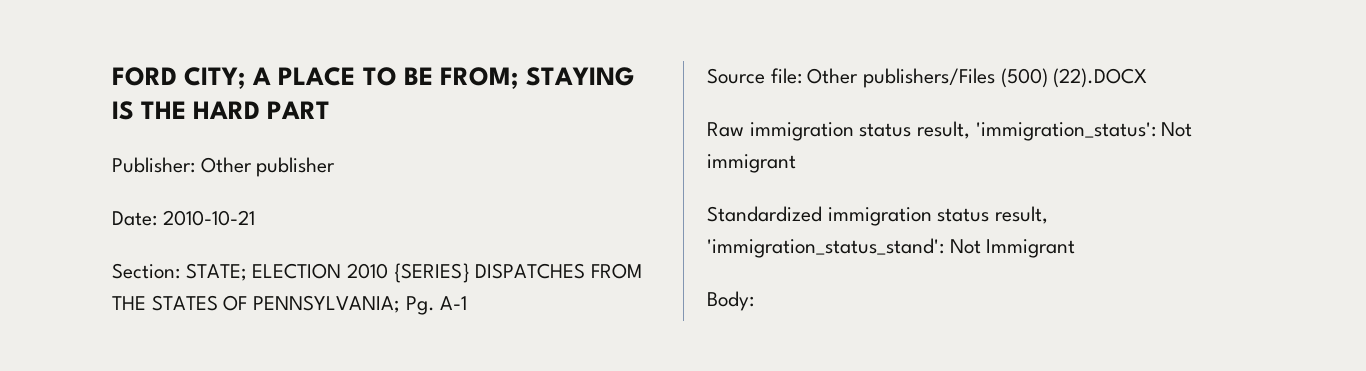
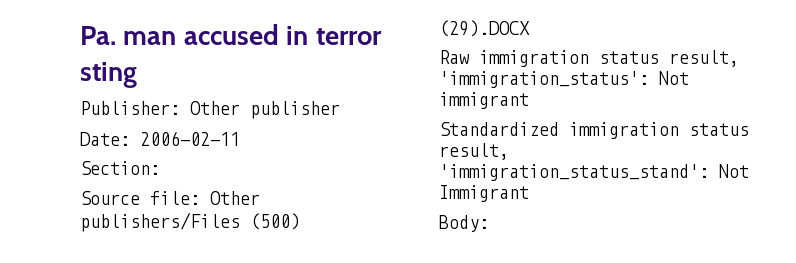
- FORD CITY; A PLACE TO BE FROM; STAYING IS THE HARD PART
+ Pa. man accused in terror sting
- Date: 2010-10-21
+ Date: 2006-02-11
- Section: STATE; ELECTION 2010 {SERIES} DISPATCHES FROM THE STATES OF PENNSYLVANIA; Pg. A-1
+ Section:
- Source file: Other publishers/Files (500) (22).DOCX
+ Source file: Other publishers/Files (500) (29).DOCX

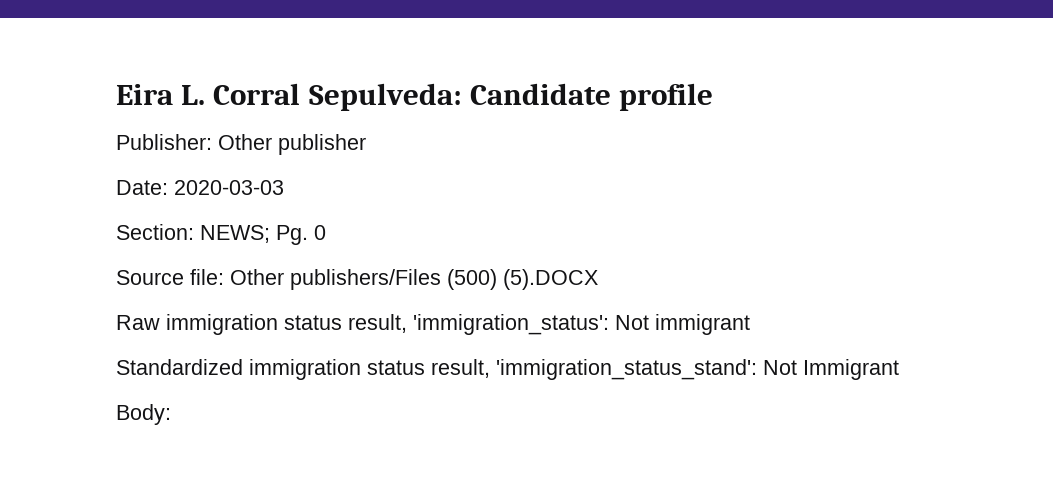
- Pa. man accused in terror sting
+ Eira L. Corral Sepulveda: Candidate profile
- Date: 2006-02-11
+ Date: 2020-03-03
- Section:
+ Section: NEWS; Pg. 0
- Source file: Other publishers/Files (500) (29).DOCX
+ Source file: Other publishers/Files (500) (5).DOCX

